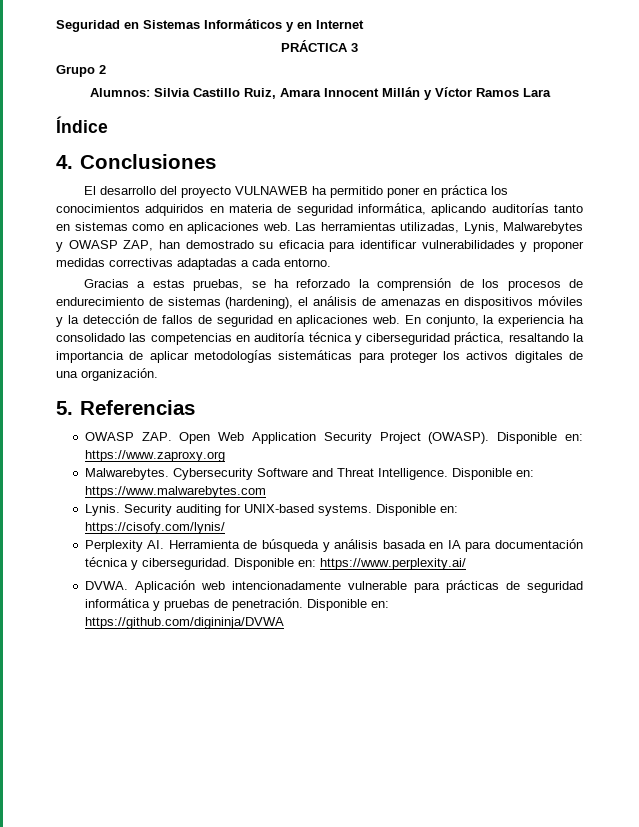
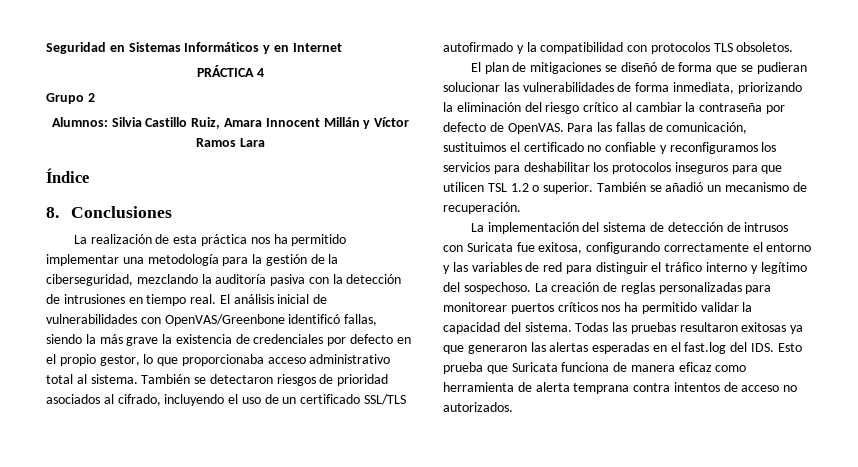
- PRÁCTICA 3
+ PRÁCTICA 4
- 4. Conclusiones
+ 8. Conclusiones
- El desarrollo del proyecto VULNAWEB ha permitido poner en práctica los conocimientos adquiridos en materia de seguridad informática, aplicando auditorías tanto en sistemas como en aplicaciones web. Las herramientas utilizadas, Lynis, Malwarebytes y OWASP ZAP, han demostrado su eficacia para identificar vulnerabilidades y proponer medidas correctivas adaptadas a cada entorno.
- Gracias a estas pruebas, se ha reforzado la comprensión de los procesos de endurecimiento de sistemas (hardening), el análisis de amenazas en dispositivos móviles y la detección de fallos de seguridad en aplicaciones web. En conjunto, la experiencia ha consolidado las competencias en auditoría técnica y ciberseguridad práctica, resaltando la importancia de aplicar metodologías sistemáticas para proteger los activos digitales de una organización.
- 5. Referencias
- OWASP ZAP. Open Web Application Security Project (OWASP). Disponible en: https://www.zaproxy.org
- Malwarebytes. Cybersecurity Software and Threat Intelligence. Disponible en: https://www.malwarebytes.com
- Lynis. Security auditing for UNIX-based systems. Disponible en: https://cisofy.com/lynis/
- Perplexity AI. Herramienta de búsqueda y análisis basada en IA para documentación técnica y ciberseguridad. Disponible en: https://www.perplexity.ai/
- DVWA. Aplicación web intencionadamente vulnerable para prácticas de seguridad informática y pruebas de penetración. Disponible en: https://github.com/digininja/DVWA
+ La realización de esta práctica nos ha permitido implementar una metodología para la gestión de la ciberseguridad, mezclando la auditoría pasiva con la detección de intrusiones en tiempo real. El análisis inicial de vulnerabilidades con OpenVAS/Greenbone identificó fallas, siendo la más grave la existencia de credenciales por defecto en el propio gestor, lo que proporcionaba acceso administrativo total al sistema. También se detectaron riesgos de prioridad asociados al cifrado, incluyendo el uso de un certificado SSL/TLS autofirmado y la compatibilidad con protocolos TLS obsoletos.
+ El plan de mitigaciones se diseñó de forma que se pudieran solucionar las vulnerabilidades de forma inmediata, priorizando la eliminación del riesgo crítico al cambiar la contraseña por defecto de OpenVAS. Para las fallas de comunicación, sustituimos el certificado no confiable y reconfiguramos los servicios para deshabilitar los protocolos inseguros para que utilicen TSL 1.2 o superior. También se añadió un mecanismo de recuperación.
+ La implementación del sistema de detección de intrusos con Suricata fue exitosa, configurando correctamente el entorno y las variables de red para distinguir el tráfico interno y legítimo del sospechoso. La creación de reglas personalizadas para monitorear puertos críticos nos ha permitido validar la capacidad del sistema. Todas las pruebas resultaron exitosas ya que generaron las alertas esperadas en el fast.log del IDS. Esto prueba que Suricata funciona de manera eficaz como herramienta de alerta temprana contra intentos de acceso no autorizados.

